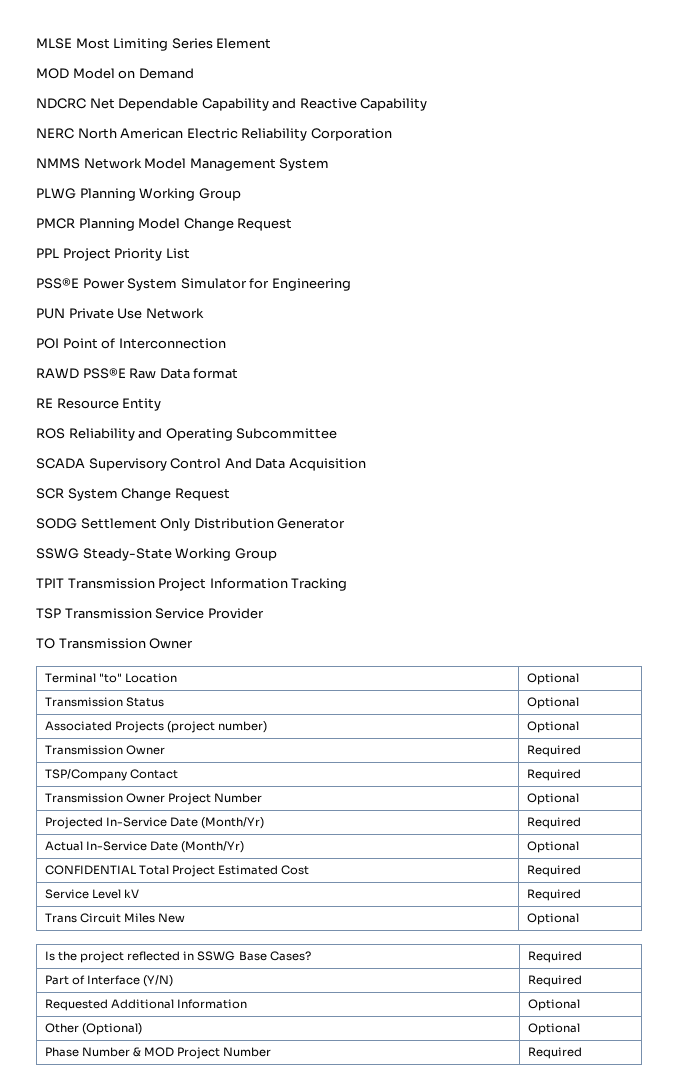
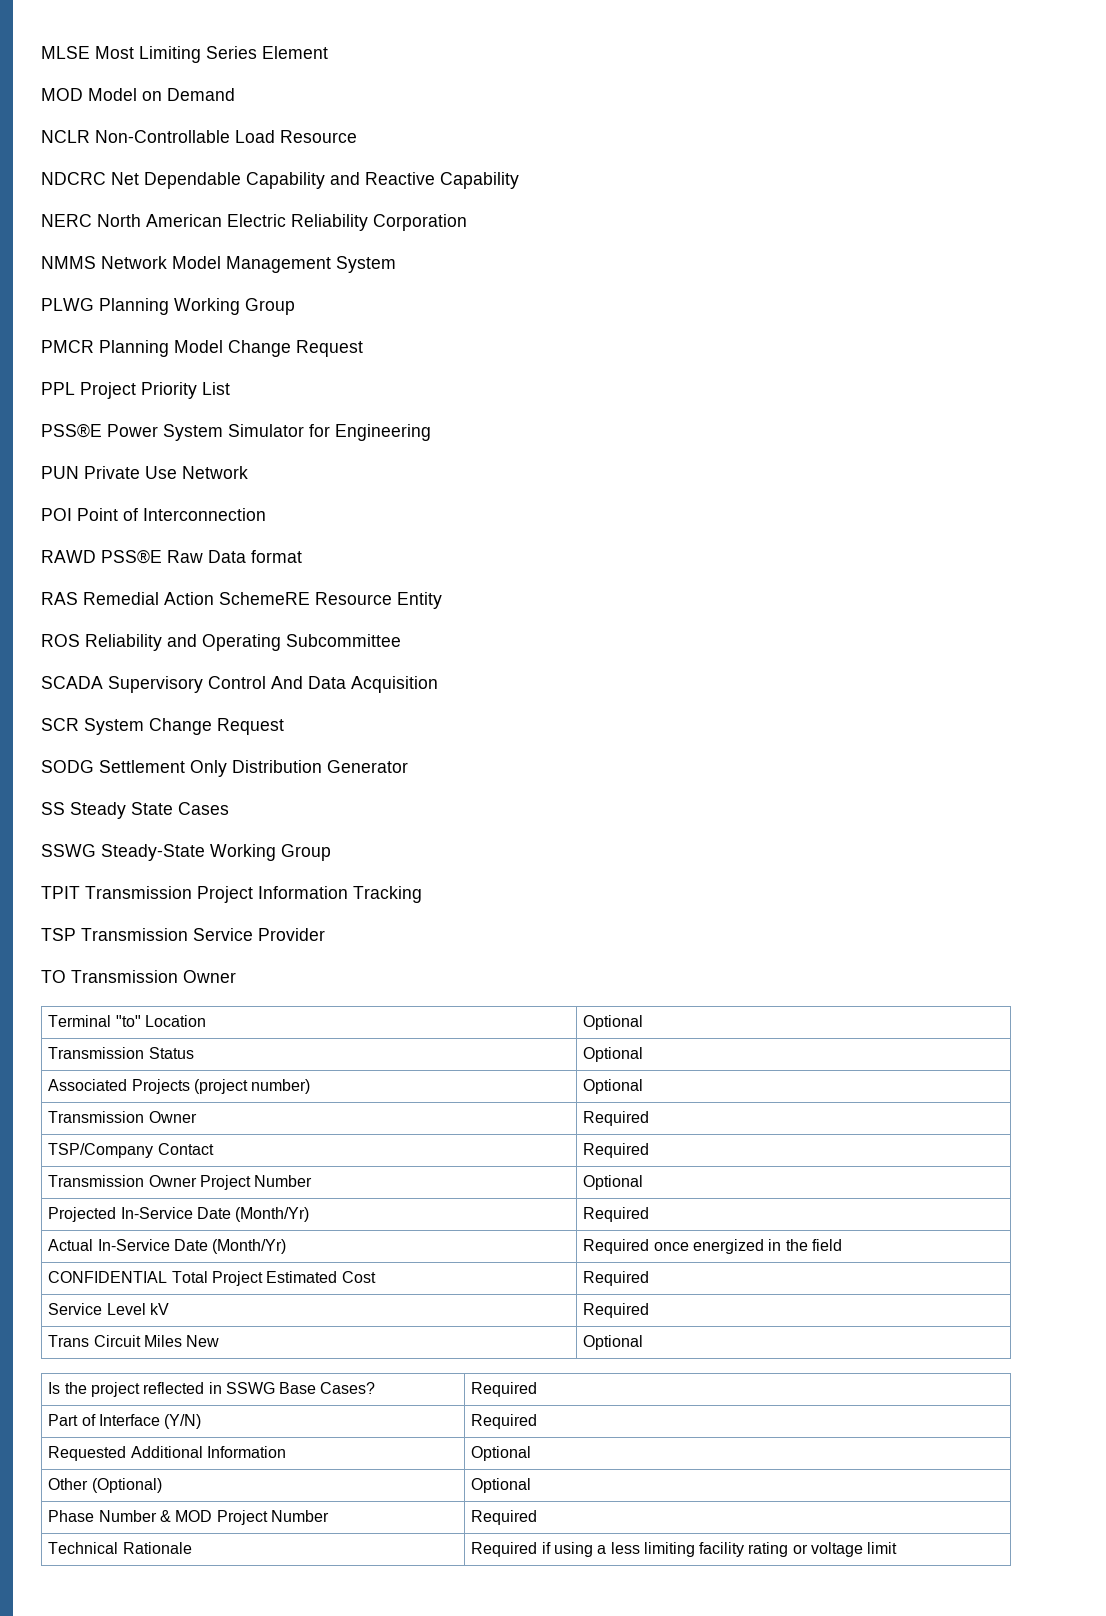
+ NCLR Non-Controllable Load Resource
- RE Resource Entity
+ RAS Remedial Action SchemeRE Resource Entity
+ SS Steady State Cases
- Actual In-Service Date (Month/Yr) | Optional
+ Actual In-Service Date (Month/Yr) | Required once energized in the field
+ Technical Rationale | Required if using a less limiting facility rating or voltage limit

